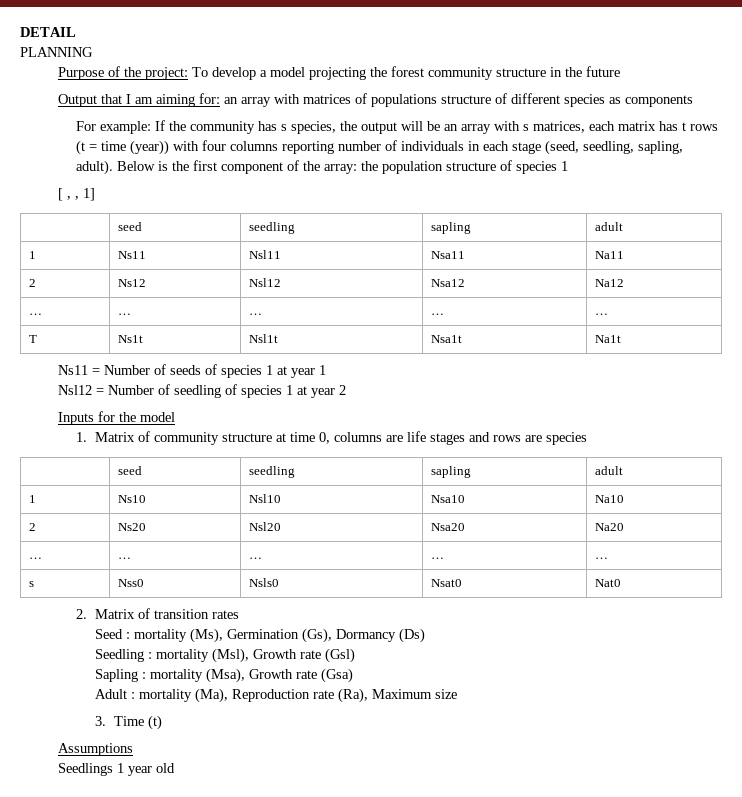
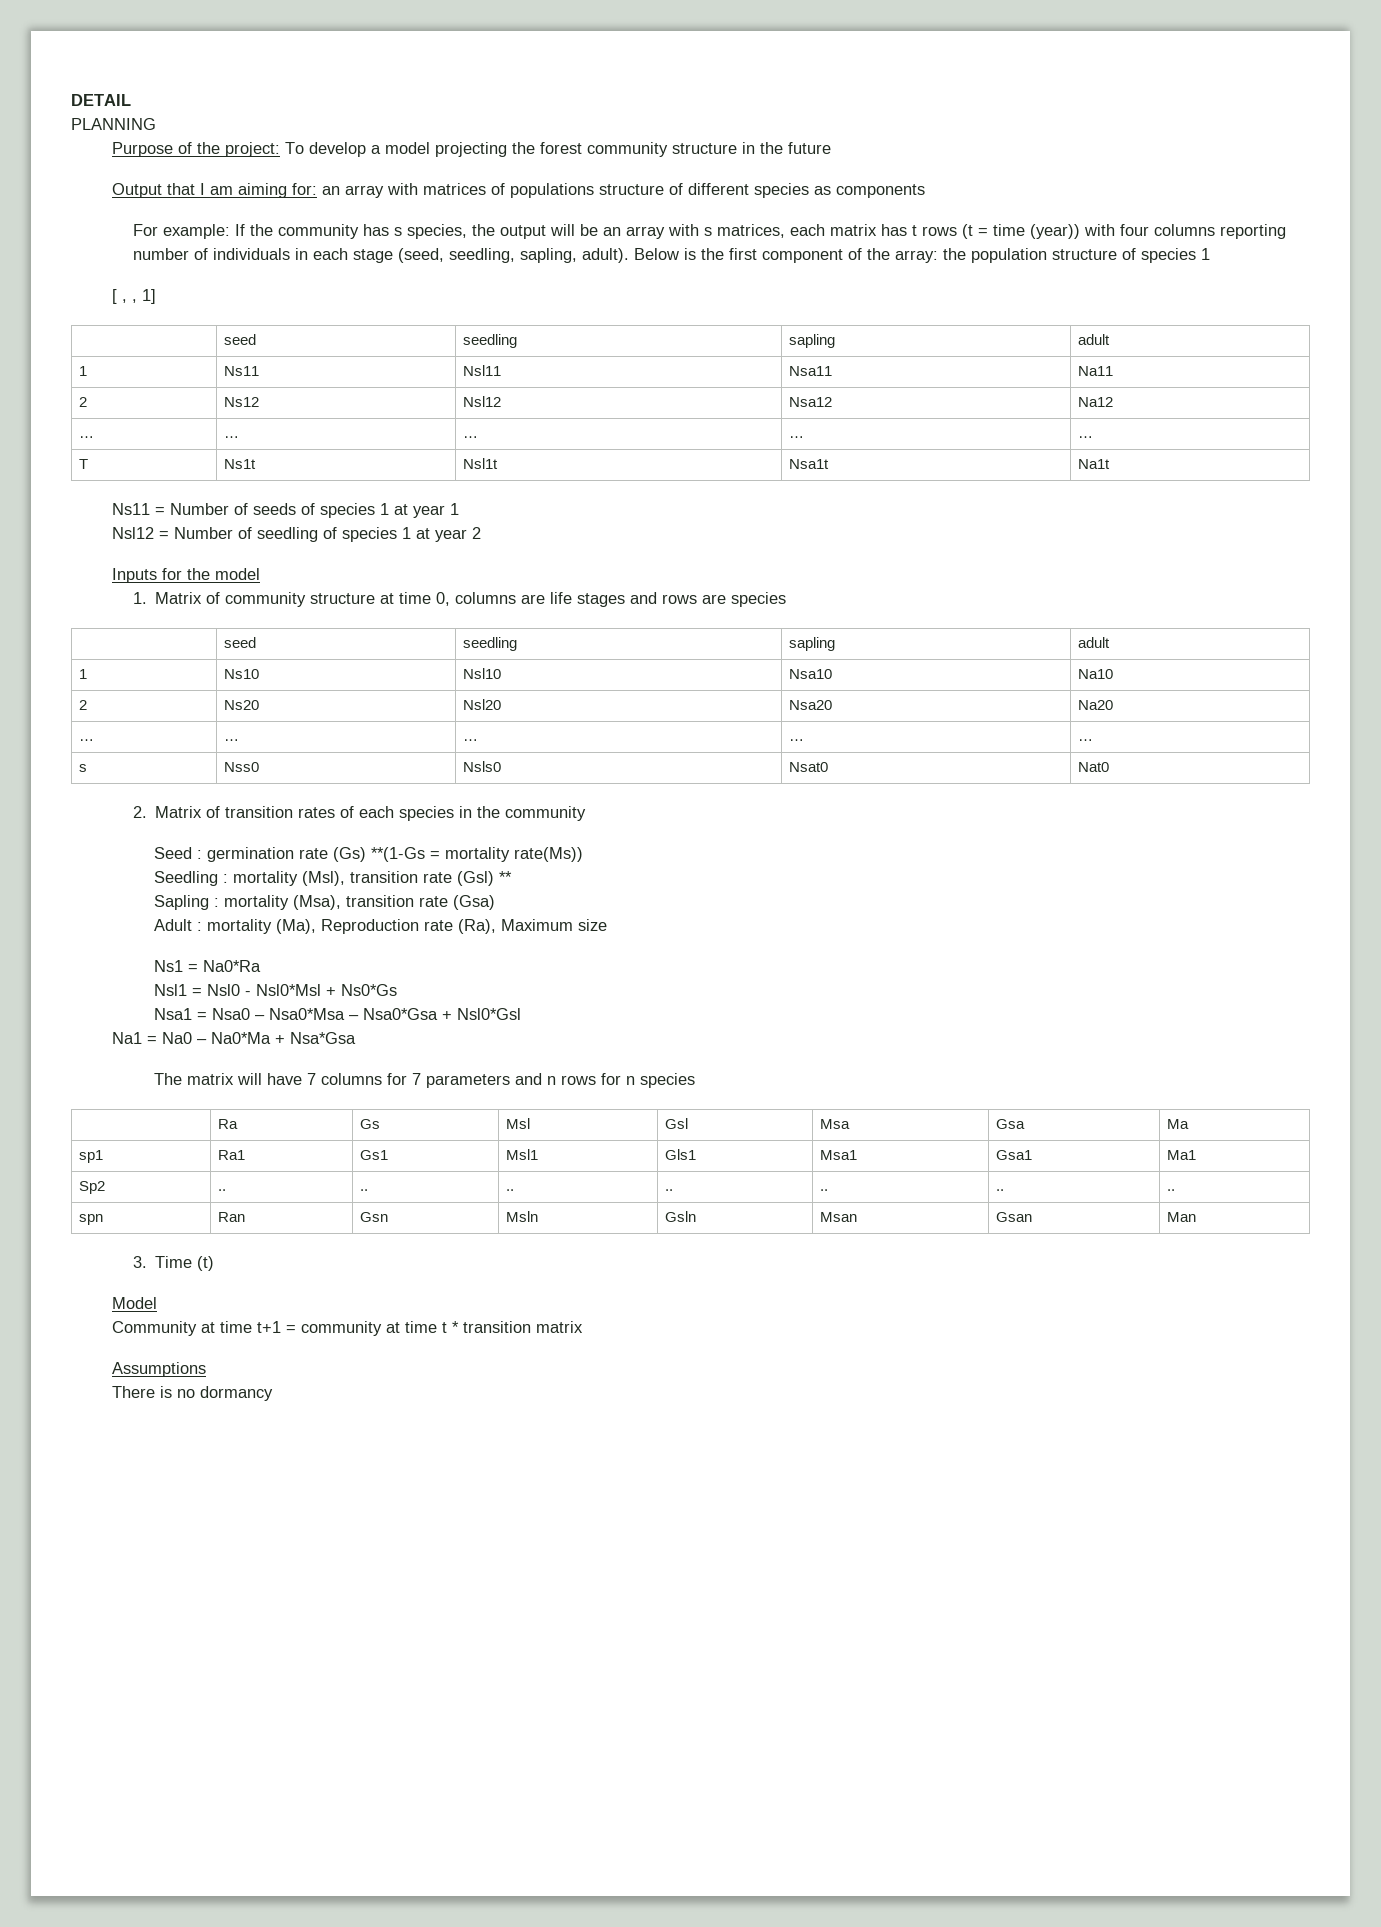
- 2. Matrix of transition rates
- Seed : mortality (Ms), Germination (Gs), Dormancy (Ds)
+ 2. Matrix of transition rates of each species in the community
+ Seed : germination rate (Gs) **(1-Gs = mortality rate(Ms))
- Seedling : mortality (Msl), Growth rate (Gsl)
+ Seedling : mortality (Msl), transition rate (Gsl) **
- Sapling : mortality (Msa), Growth rate (Gsa)
+ Sapling : mortality (Msa), transition rate (Gsa)
+ Ns1 = Na0*Ra
+ Nsl1 = Nsl0 - Nsl0*Msl + Ns0*Gs
+ Nsa1 = Nsa0 – Nsa0*Msa – Nsa0*Gsa + Nsl0*Gsl
+ Na1 = Na0 – Na0*Ma + Nsa*Gsa
+ The matrix will have 7 columns for 7 parameters and n rows for n species
+ | Ra | Gs | Msl | Gsl | Msa | Gsa | Ma
+ sp1 | Ra1 | Gs1 | Msl1 | Gls1 | Msa1 | Gsa1 | Ma1
+ Sp2 | .. | .. | .. | .. | .. | .. | ..
+ spn | Ran | Gsn | Msln | Gsln | Msan | Gsan | Man
  3. Time (t)
+ Model
+ Community at time t+1 = community at time t * transition matrix
  Assumptions
- Seedlings 1 year old
+ There is no dormancy

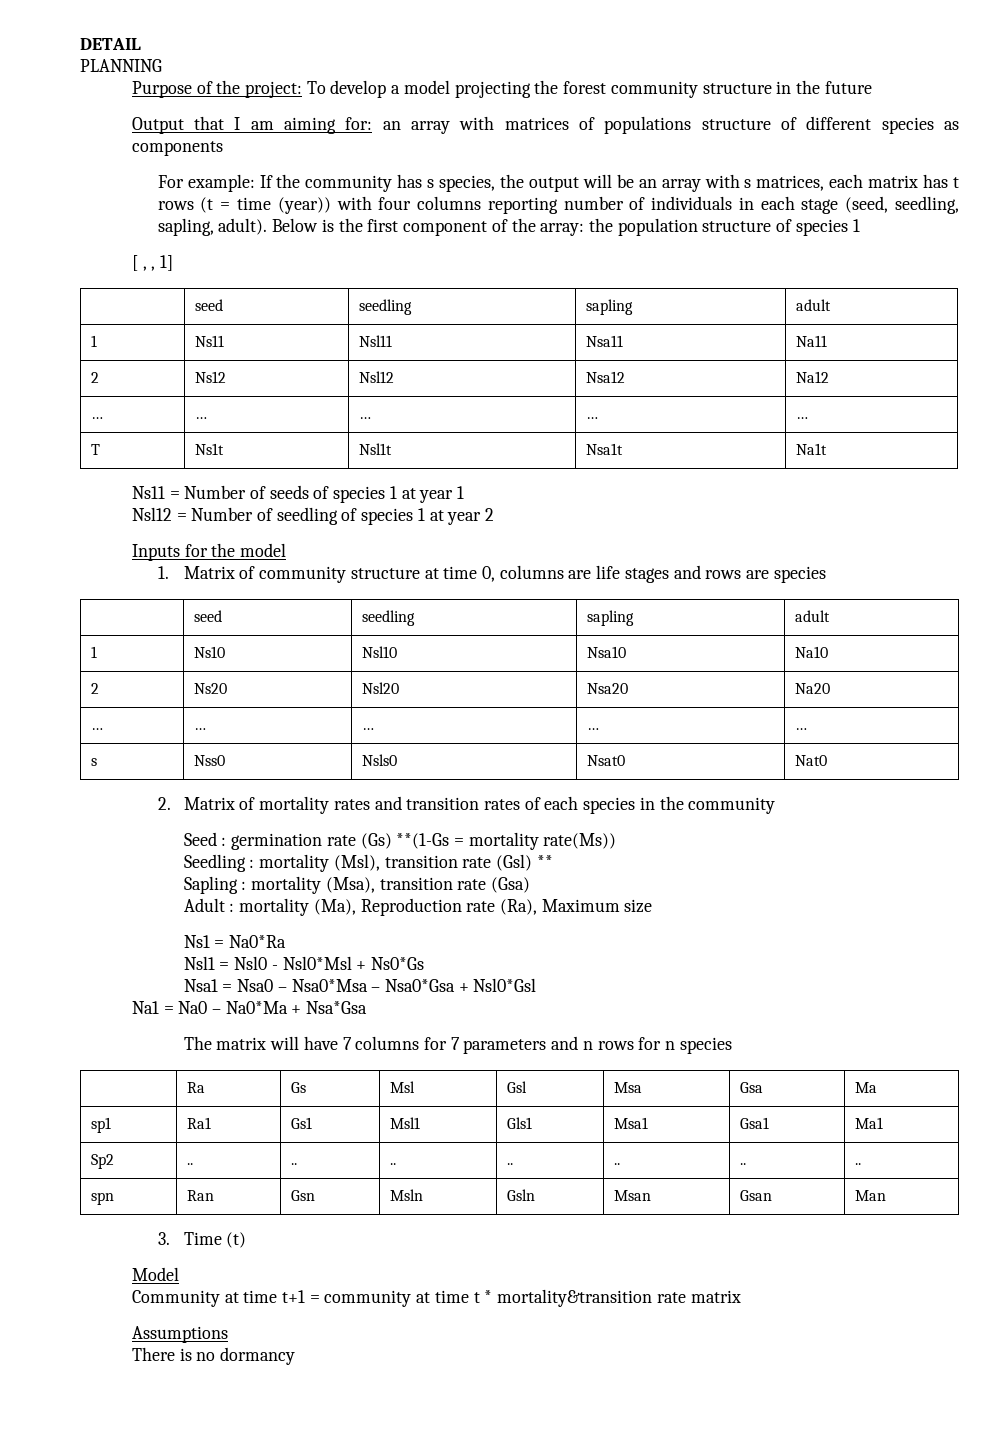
- 2. Matrix of transition rates of each species in the community
+ 2. Matrix of mortality rates and transition rates of each species in the community
- Community at time t+1 = community at time t * transition matrix
+ Community at time t+1 = community at time t * mortality&transition rate matrix

